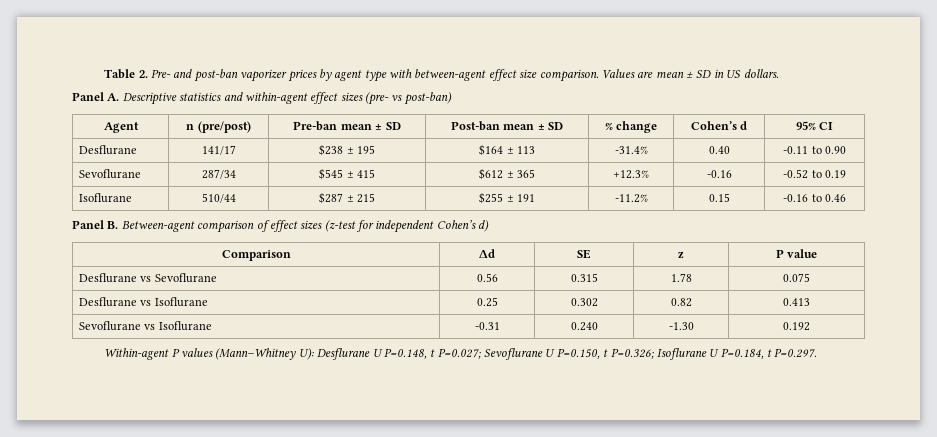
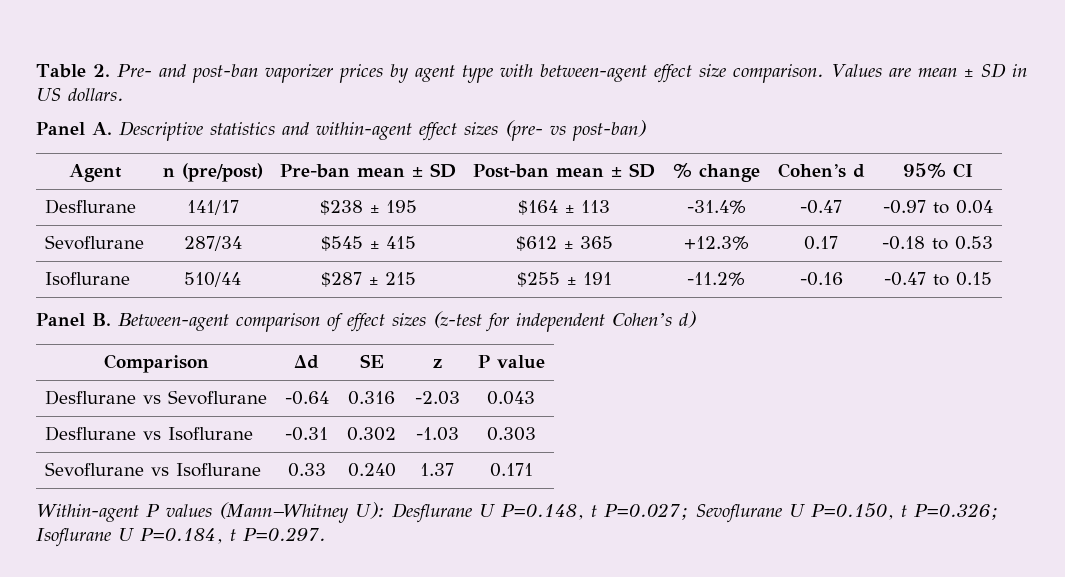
- Desflurane | 141/17 | $238 ± 195 | $164 ± 113 | -31.4% | 0.40 | -0.11 to 0.90
+ Desflurane | 141/17 | $238 ± 195 | $164 ± 113 | -31.4% | -0.47 | -0.97 to 0.04
- Sevoflurane | 287/34 | $545 ± 415 | $612 ± 365 | +12.3% | -0.16 | -0.52 to 0.19
+ Sevoflurane | 287/34 | $545 ± 415 | $612 ± 365 | +12.3% | 0.17 | -0.18 to 0.53
- Isoflurane | 510/44 | $287 ± 215 | $255 ± 191 | -11.2% | 0.15 | -0.16 to 0.46
+ Isoflurane | 510/44 | $287 ± 215 | $255 ± 191 | -11.2% | -0.16 | -0.47 to 0.15
- Desflurane vs Sevoflurane | 0.56 | 0.315 | 1.78 | 0.075
+ Desflurane vs Sevoflurane | -0.64 | 0.316 | -2.03 | 0.043
- Desflurane vs Isoflurane | 0.25 | 0.302 | 0.82 | 0.413
+ Desflurane vs Isoflurane | -0.31 | 0.302 | -1.03 | 0.303
- Sevoflurane vs Isoflurane | -0.31 | 0.240 | -1.30 | 0.192
+ Sevoflurane vs Isoflurane | 0.33 | 0.240 | 1.37 | 0.171

